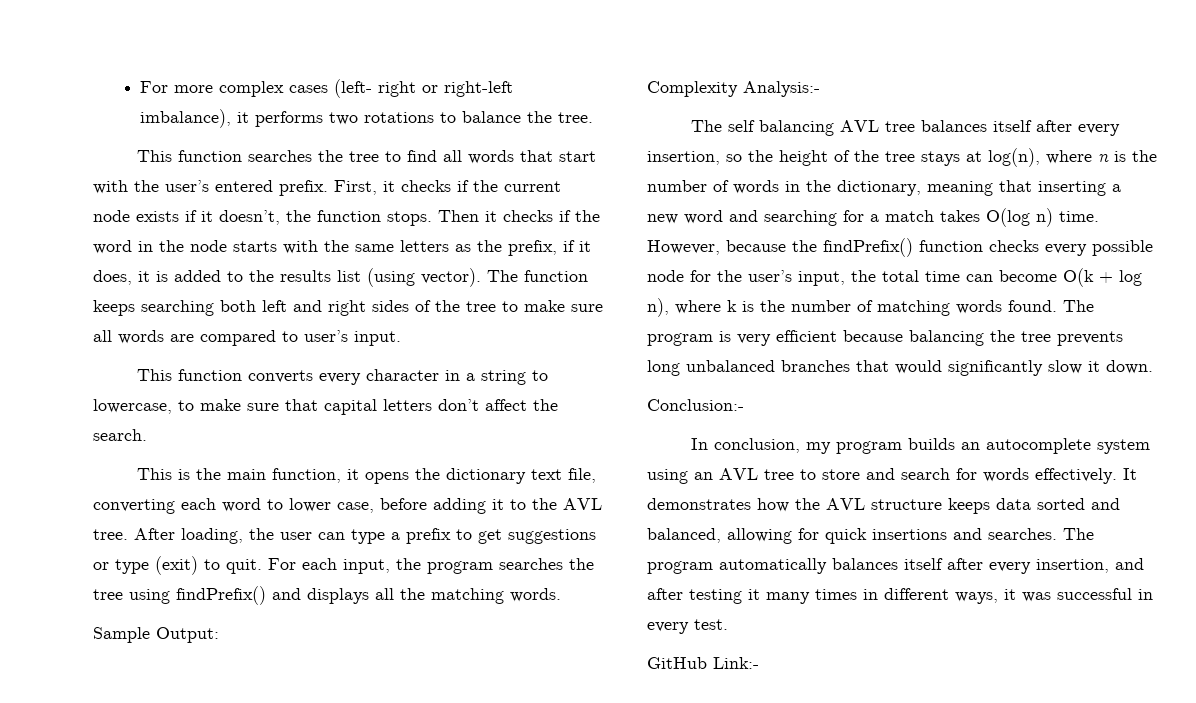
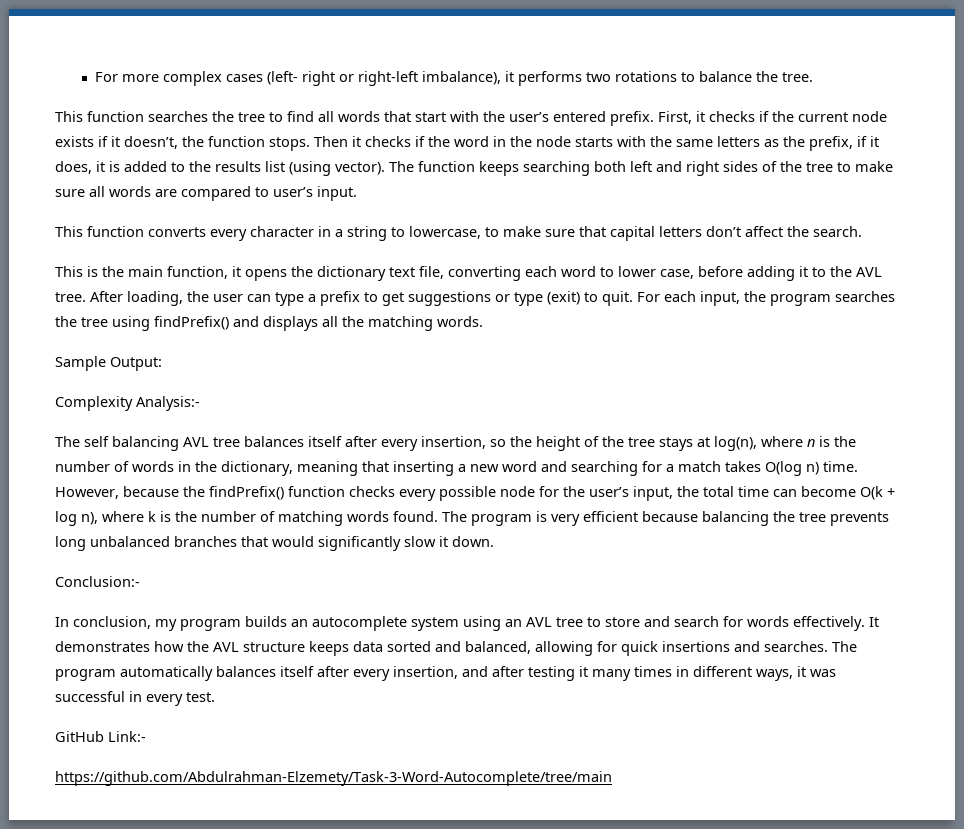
+ https://github.com/Abdulrahman-Elzemety/Task-3-Word-Autocomplete/tree/main

